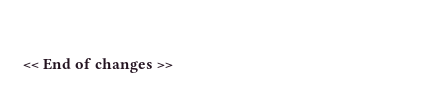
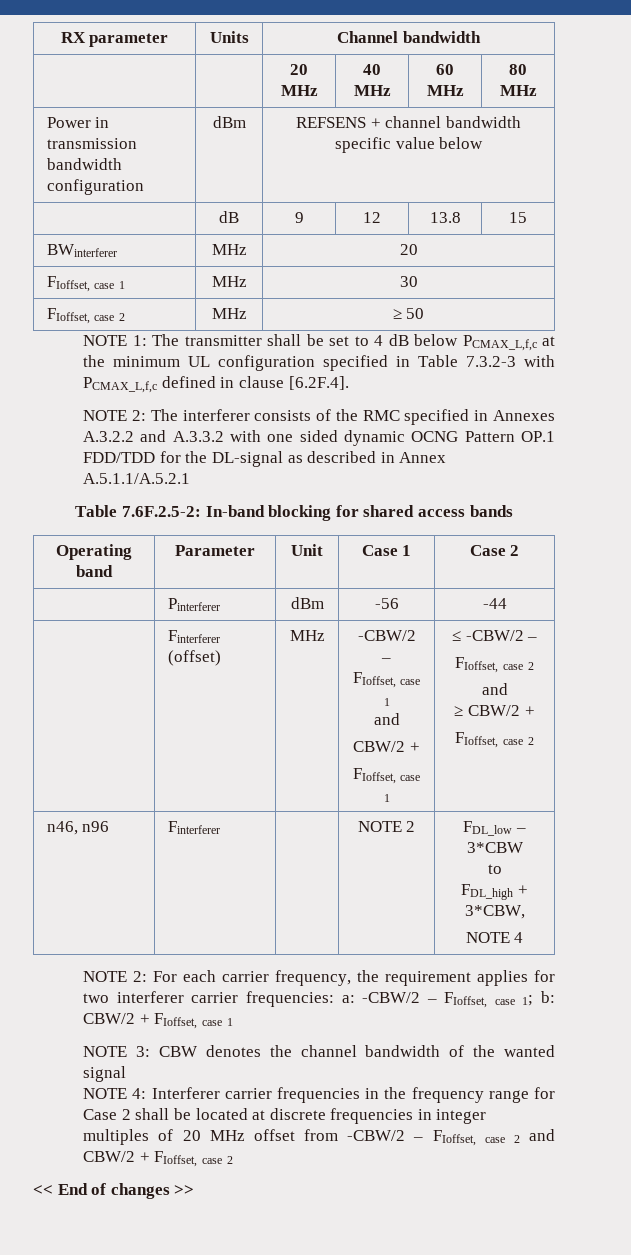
+ RX parameter | Units | Channel bandwidth
+ | | 20 MHz | 40 MHz | 60 MHz | 80 MHz
+ Power in transmission bandwidth configuration | dBm | REFSENS + channel bandwidth specific value below
+ | dB | 9 | 12 | 13.8 | 15
+ BWinterferer | MHz | 20
+ FIoffset, case 1 | MHz | 30
+ FIoffset, case 2 | MHz | ≥ 50
+ NOTE 1: The transmitter shall be set to 4 dB below PCMAX_L,f,c at the minimum UL configuration specified in Table 7.3.2-3 with PCMAX_L,f,c defined in clause [6.2F.4].
+ NOTE 2: The interferer consists of the RMC specified in Annexes A.3.2.2 and A.3.3.2 with one sided dynamic OCNG Pattern OP.1 FDD/TDD for the DL-signal as described in Annex A.5.1.1/A.5.2.1
+ Table 7.6F.2.5-2: In-band blocking for shared access bands
+ Operating band | Parameter | Unit | Case 1 | Case 2
+ | Pinterferer | dBm | -56 | -44
+ | Finterferer (offset) | MHz | -CBW/2 –
+ FIoffset, case 1
+ and
+ CBW/2 +
+ FIoffset, case 1 | ≤ -CBW/2 –
+ FIoffset, case 2
+ and
+ ≥ CBW/2 +
+ FIoffset, case 2
+ n46, n96 | Finterferer | | NOTE 2 | FDL_low – 3*CBW
+ to
+ FDL_high + 3*CBW,
+ NOTE 4
+ NOTE 2: For each carrier frequency, the requirement applies for two interferer carrier frequencies: a: -CBW/2 – FIoffset, case 1; b: CBW/2 + FIoffset, case 1
+ NOTE 3: CBW denotes the channel bandwidth of the wanted signal
+ NOTE 4: Interferer carrier frequencies in the frequency range for Case 2 shall be located at discrete frequencies in integer multiples of 20 MHz offset from -CBW/2 – FIoffset, case 2 and CBW/2 + FIoffset, case 2

